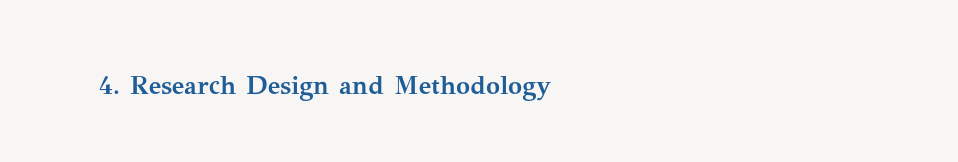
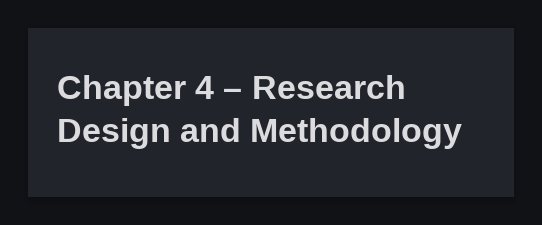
- 4. Research Design and Methodology
+ Chapter 4 – Research Design and Methodology

